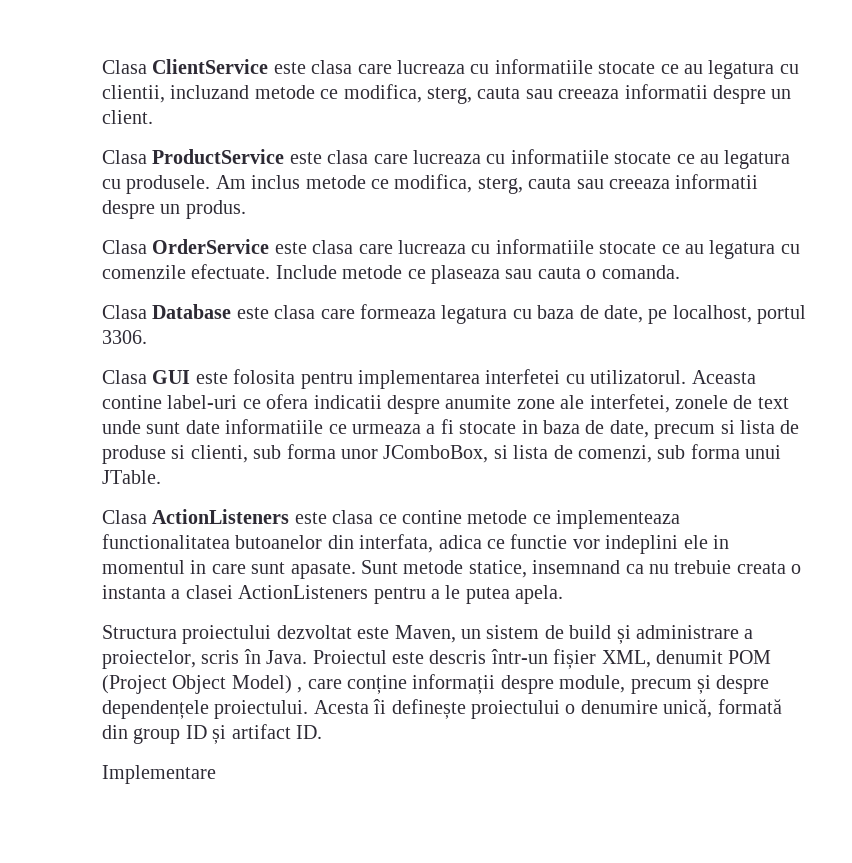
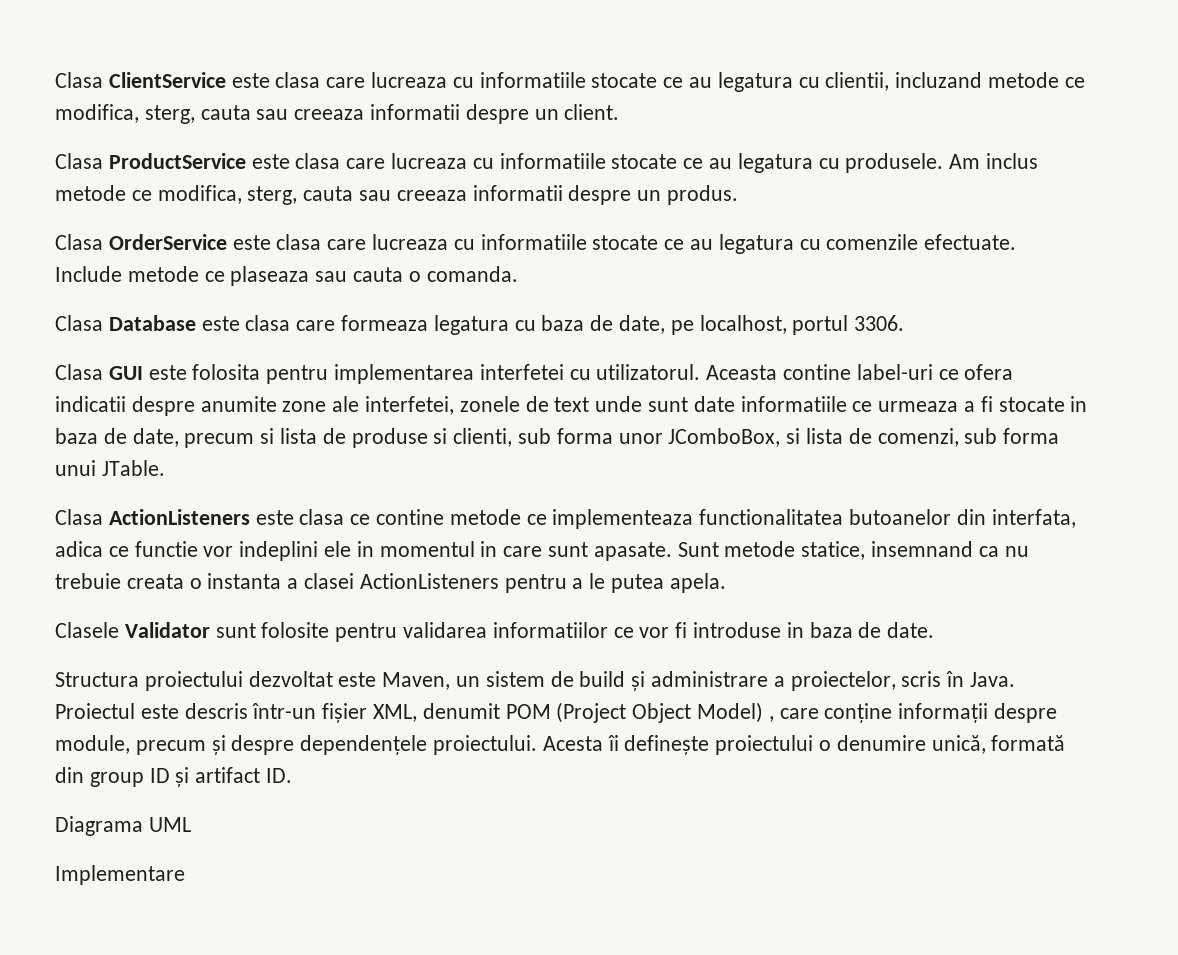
+ Clasele Validator sunt folosite pentru validarea informatiilor ce vor fi introduse in baza de date.
+ Diagrama UML

